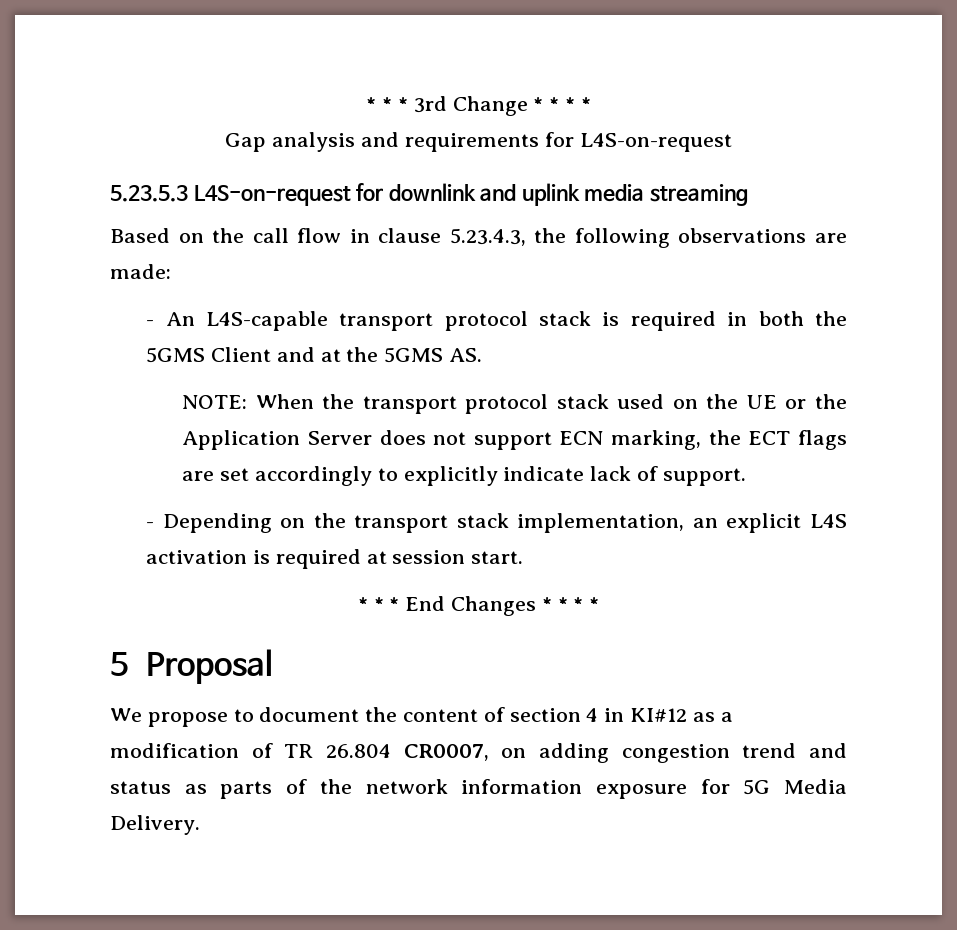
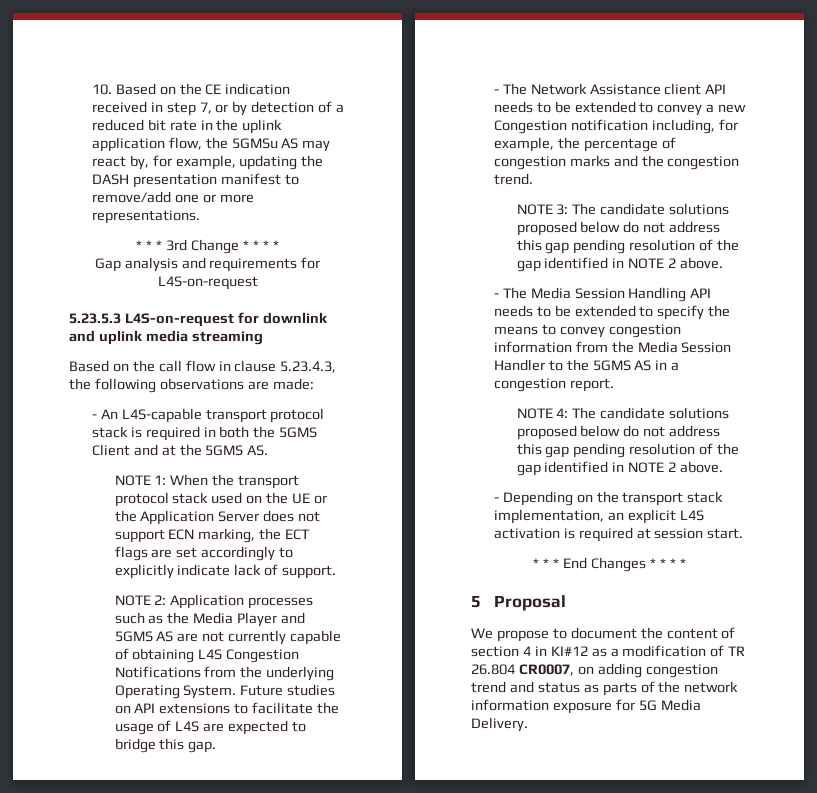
+ 10. Based on the CE indication received in step 7, or by detection of a reduced bit rate in the uplink application flow, the 5GMSu AS may react by, for example, updating the DASH presentation manifest to remove/add one or more representations.
- NOTE: When the transport protocol stack used on the UE or the Application Server does not support ECN marking, the ECT flags are set accordingly to explicitly indicate lack of support.
+ NOTE 1: When the transport protocol stack used on the UE or the Application Server does not support ECN marking, the ECT flags are set accordingly to explicitly indicate lack of support.
+ NOTE 2: Application processes such as the Media Player and 5GMS AS are not currently capable of obtaining L4S Congestion Notifications from the underlying Operating System. Future studies on API extensions to facilitate the usage of L4S are expected to bridge this gap.
+ - The Network Assistance client API needs to be extended to convey a new Congestion notification including, for example, the percentage of congestion marks and the congestion trend.
+ NOTE 3: The candidate solutions proposed below do not address this gap pending resolution of the gap identified in NOTE 2 above.
+ - The Media Session Handling API needs to be extended to specify the means to convey congestion information from the Media Session Handler to the 5GMS AS in a congestion report.
+ NOTE 4: The candidate solutions proposed below do not address this gap pending resolution of the gap identified in NOTE 2 above.

